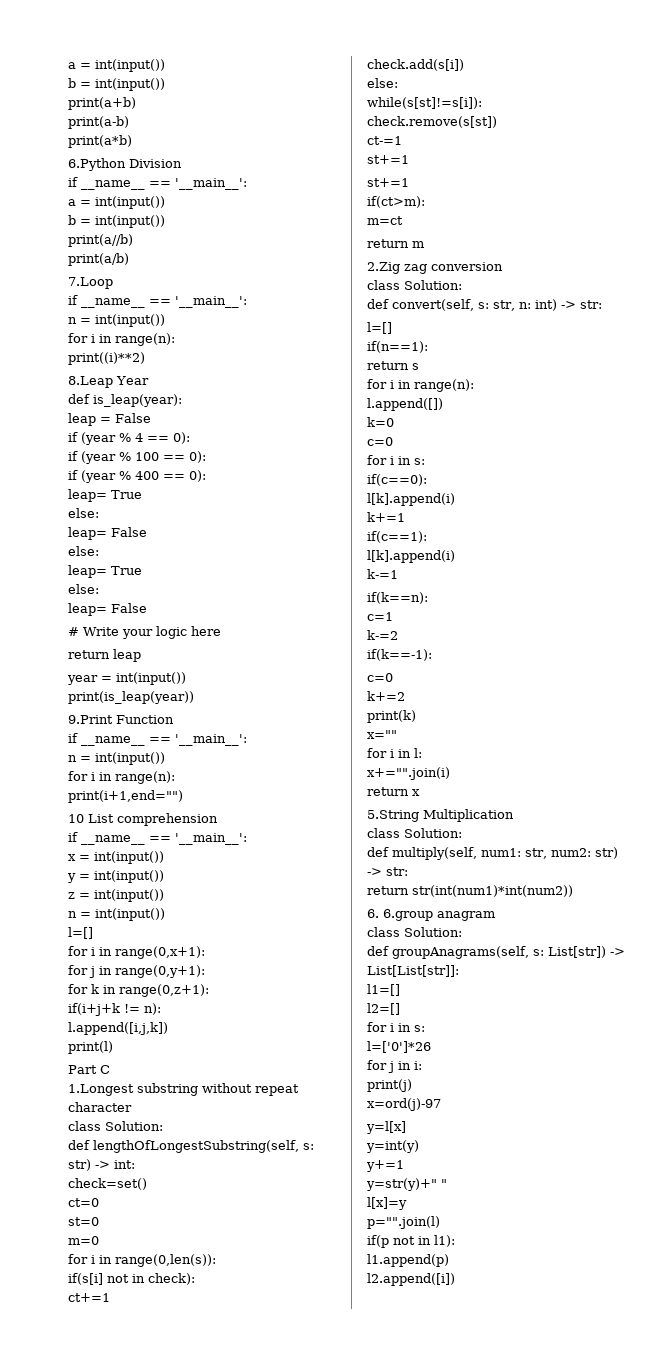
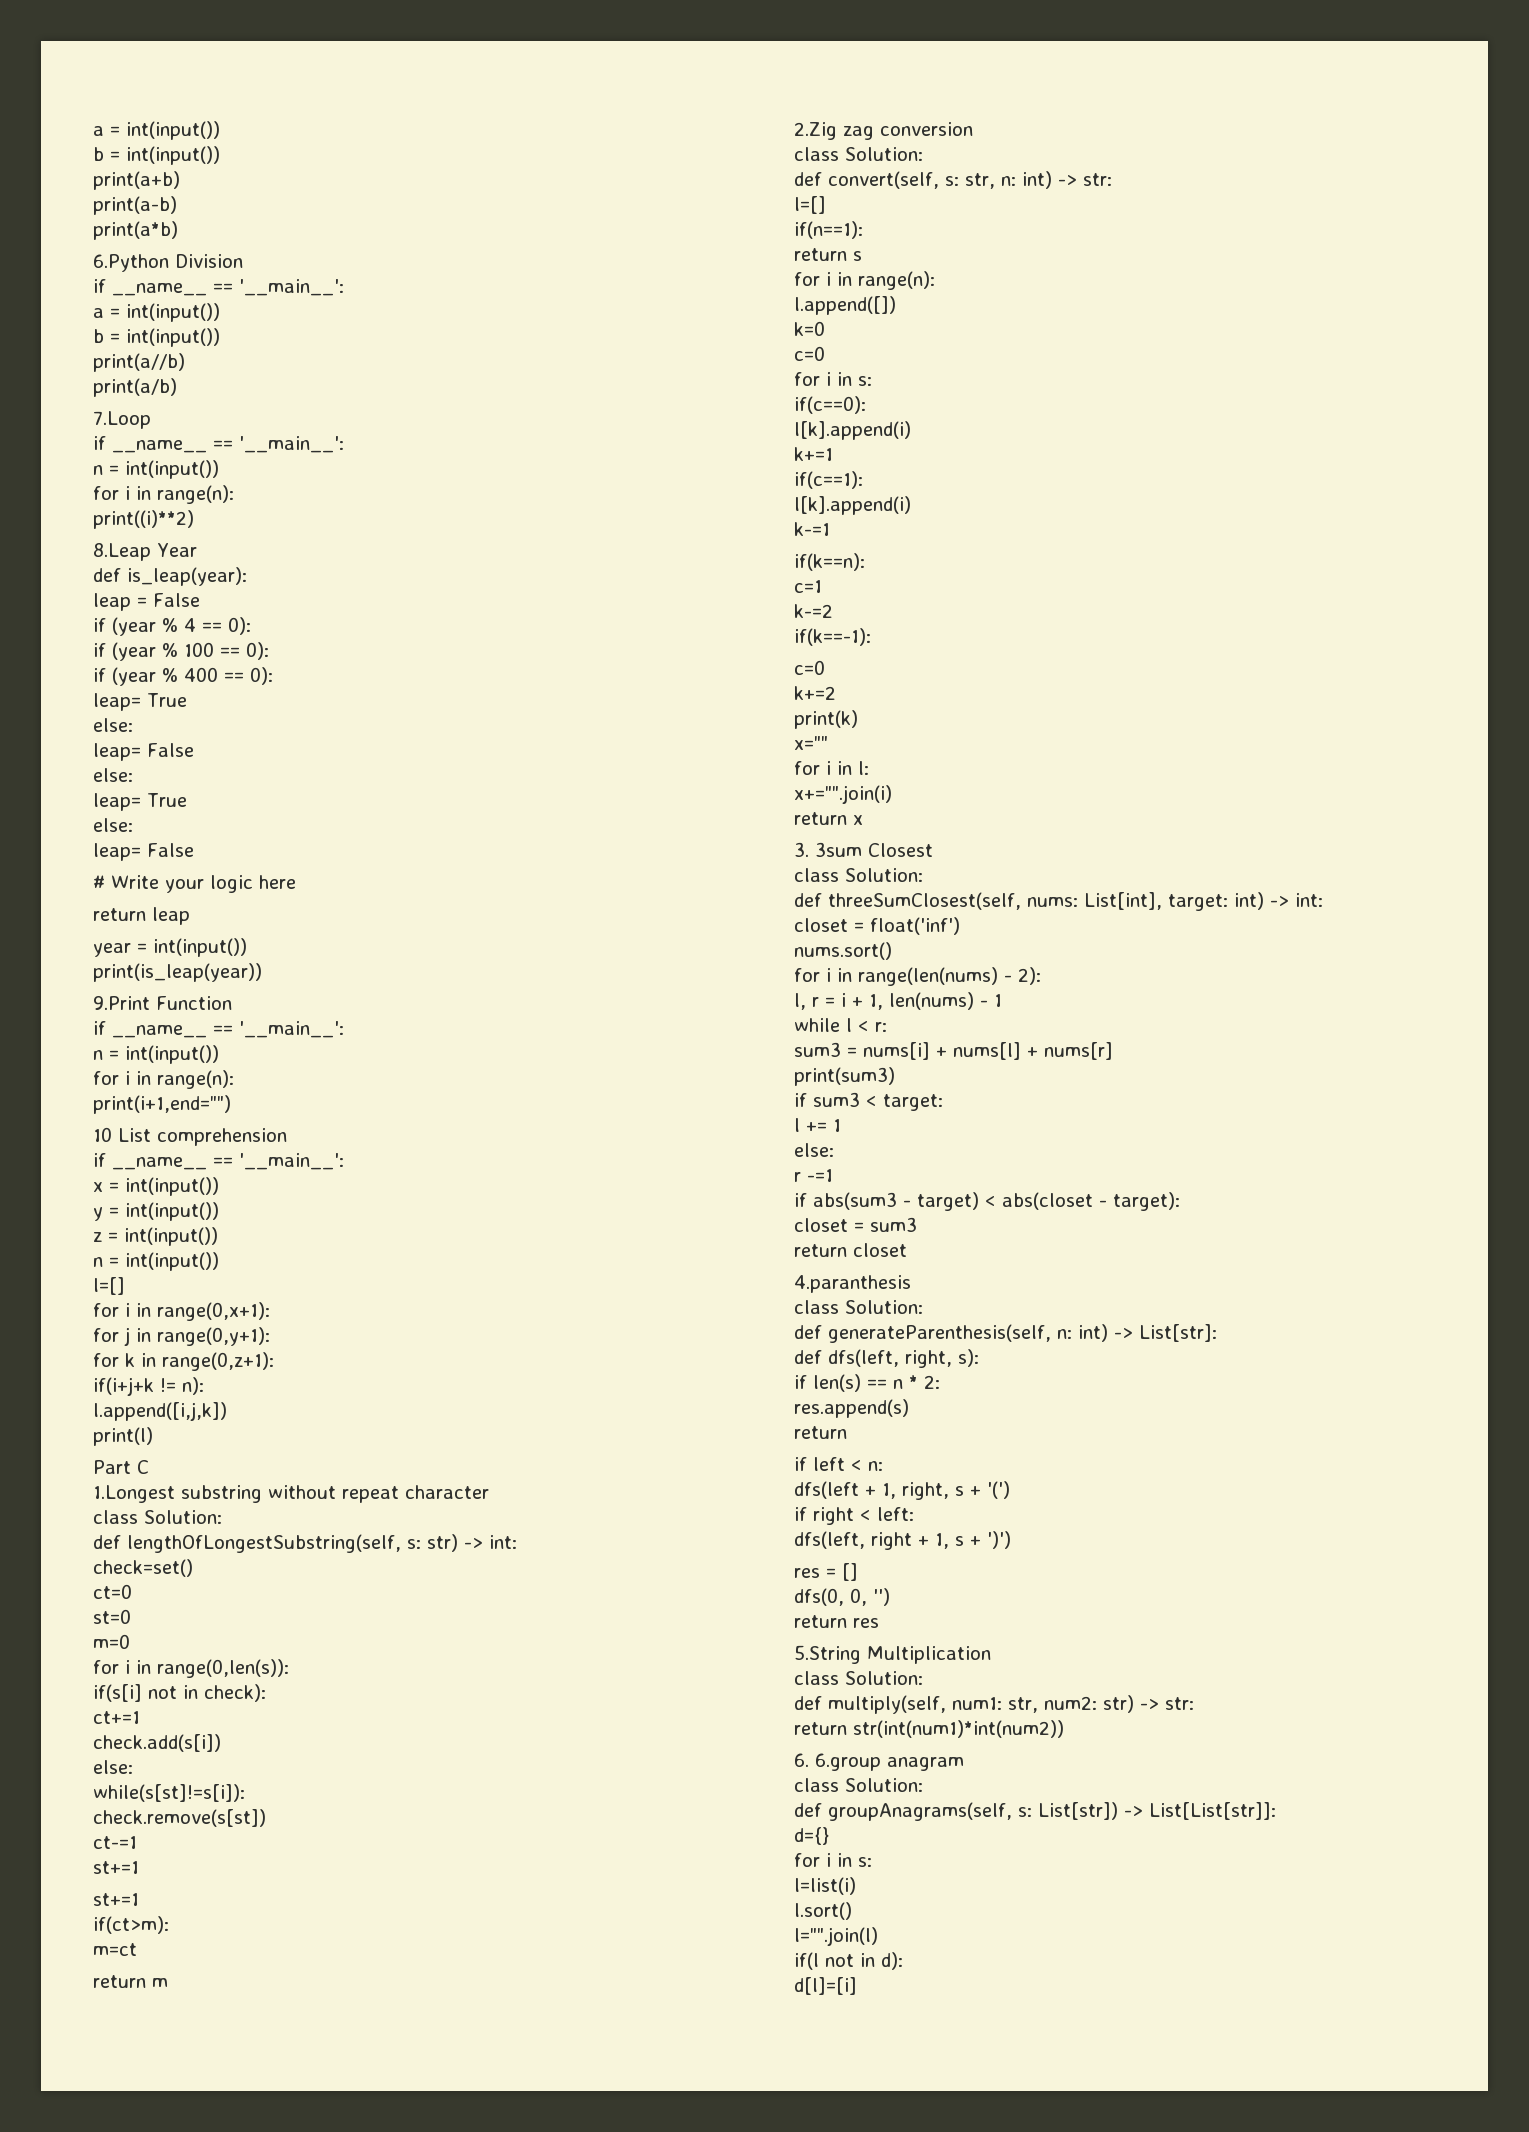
+ 3. 3sum Closest
+ class Solution:
+ def threeSumClosest(self, nums: List[int], target: int) -> int:
+ closet = float('inf')
+ nums.sort()
+ for i in range(len(nums) - 2):
+ l, r = i + 1, len(nums) - 1
+ while l < r:
+ sum3 = nums[i] + nums[l] + nums[r]
+ print(sum3)
+ if sum3 < target:
+ l += 1
+ else:
+ r -=1
+ if abs(sum3 - target) < abs(closet - target):
+ closet = sum3
+ return closet
+ 4.paranthesis
+ class Solution:
+ def generateParenthesis(self, n: int) -> List[str]:
+ def dfs(left, right, s):
+ if len(s) == n * 2:
+ res.append(s)
+ return
+ if left < n:
+ dfs(left + 1, right, s + '(')
+ if right < left:
+ dfs(left, right + 1, s + ')')
+ res = []
+ dfs(0, 0, '')
+ return res
- l1=[]
- l2=[]
+ d={}
  for i in s:
- l=['0']*26
- for j in i:
- print(j)
- x=ord(j)-97
- y=l[x]
- y=int(y)
- y+=1
- y=str(y)+" "
- l[x]=y
- p="".join(l)
- if(p not in l1):
- l1.append(p)
- l2.append([i])
+ l=list(i)
+ l.sort()
+ l="".join(l)
+ if(l not in d):
+ d[l]=[i]

